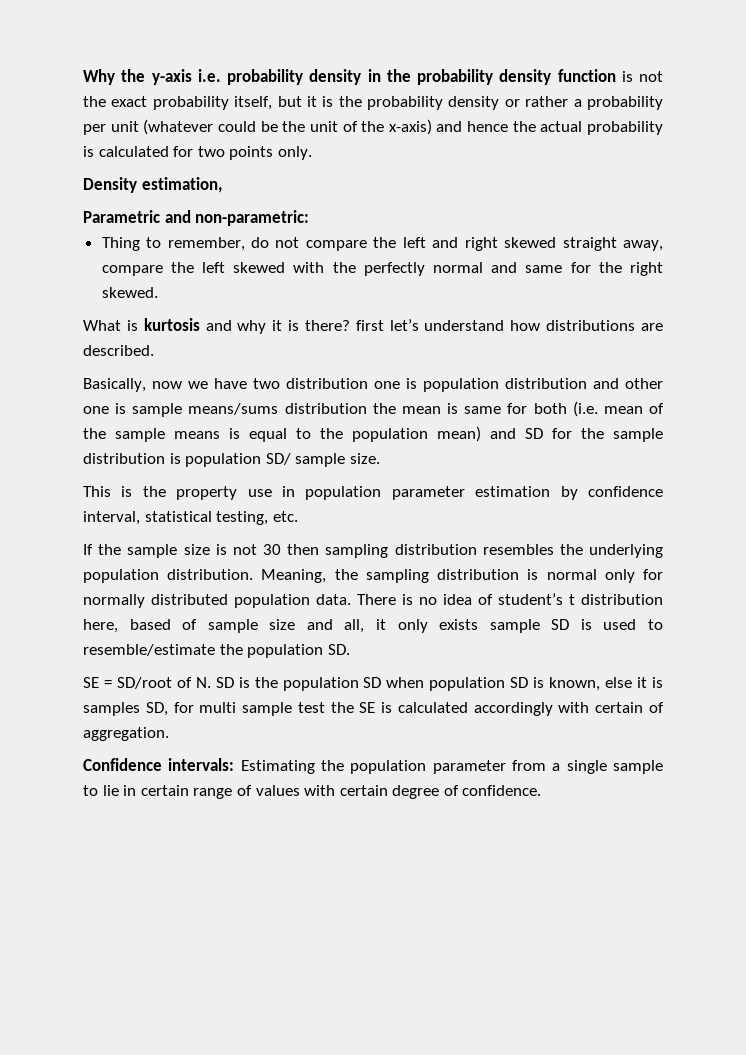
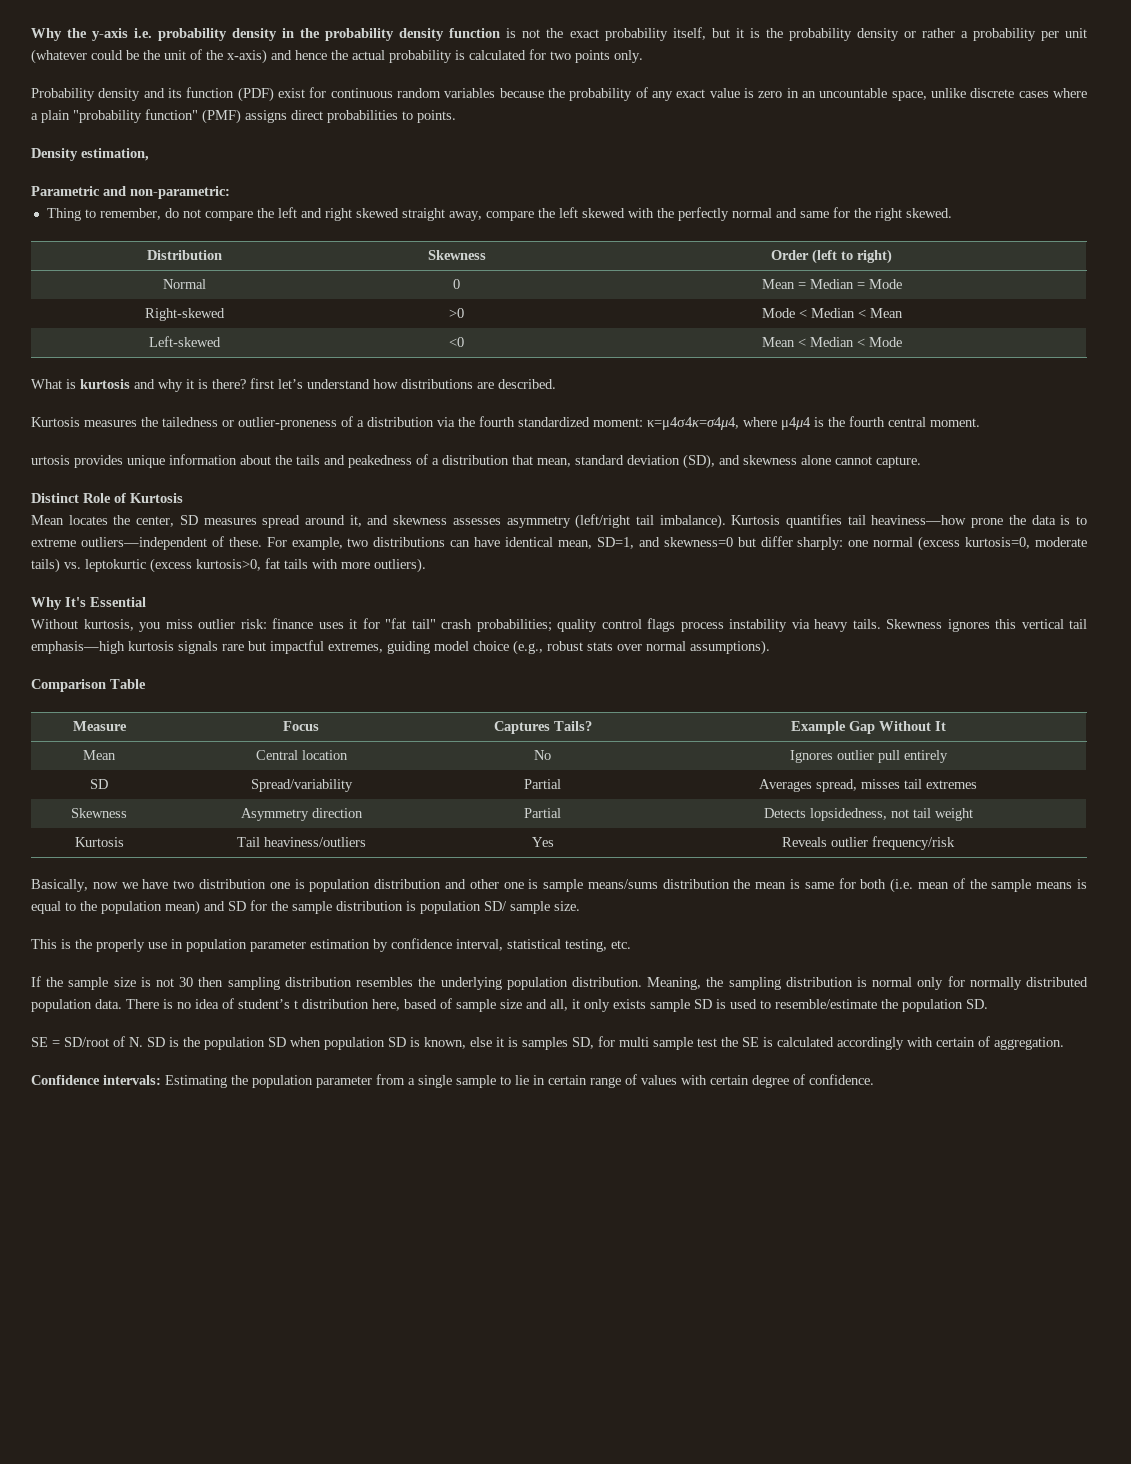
+ Probability density and its function (PDF) exist for continuous random variables because the probability of any exact value is zero in an uncountable space, unlike discrete cases where a plain "probability function" (PMF) assigns direct probabilities to points.
+ Distribution | Skewness | Order (left to right)
+ Normal | 0 | Mean = Median = Mode
+ Right-skewed | >0 | Mode < Median < Mean
+ Left-skewed | <0 | Mean < Median < Mode
+ Kurtosis measures the tailedness or outlier-proneness of a distribution via the fourth standardized moment: κ=μ4σ4κ=σ4μ4, where μ4μ4 is the fourth central moment.
+ urtosis provides unique information about the tails and peakedness of a distribution that mean, standard deviation (SD), and skewness alone cannot capture.
+ Distinct Role of Kurtosis
+ Mean locates the center, SD measures spread around it, and skewness assesses asymmetry (left/right tail imbalance). Kurtosis quantifies tail heaviness—how prone the data is to extreme outliers—independent of these. For example, two distributions can have identical mean, SD=1, and skewness=0 but differ sharply: one normal (excess kurtosis=0, moderate tails) vs. leptokurtic (excess kurtosis>0, fat tails with more outliers).
+ Why It's Essential
+ Without kurtosis, you miss outlier risk: finance uses it for "fat tail" crash probabilities; quality control flags process instability via heavy tails. Skewness ignores this vertical tail emphasis—high kurtosis signals rare but impactful extremes, guiding model choice (e.g., robust stats over normal assumptions).
+ Comparison Table
+ Measure | Focus | Captures Tails? | Example Gap Without It
+ Mean | Central location | No | Ignores outlier pull entirely
+ SD | Spread/variability | Partial | Averages spread, misses tail extremes
+ Skewness | Asymmetry direction | Partial | Detects lopsidedness, not tail weight
+ Kurtosis | Tail heaviness/outliers | Yes | Reveals outlier frequency/risk
- This is the property use in population parameter estimation by confidence interval, statistical testing, etc.
+ This is the properly use in population parameter estimation by confidence interval, statistical testing, etc.

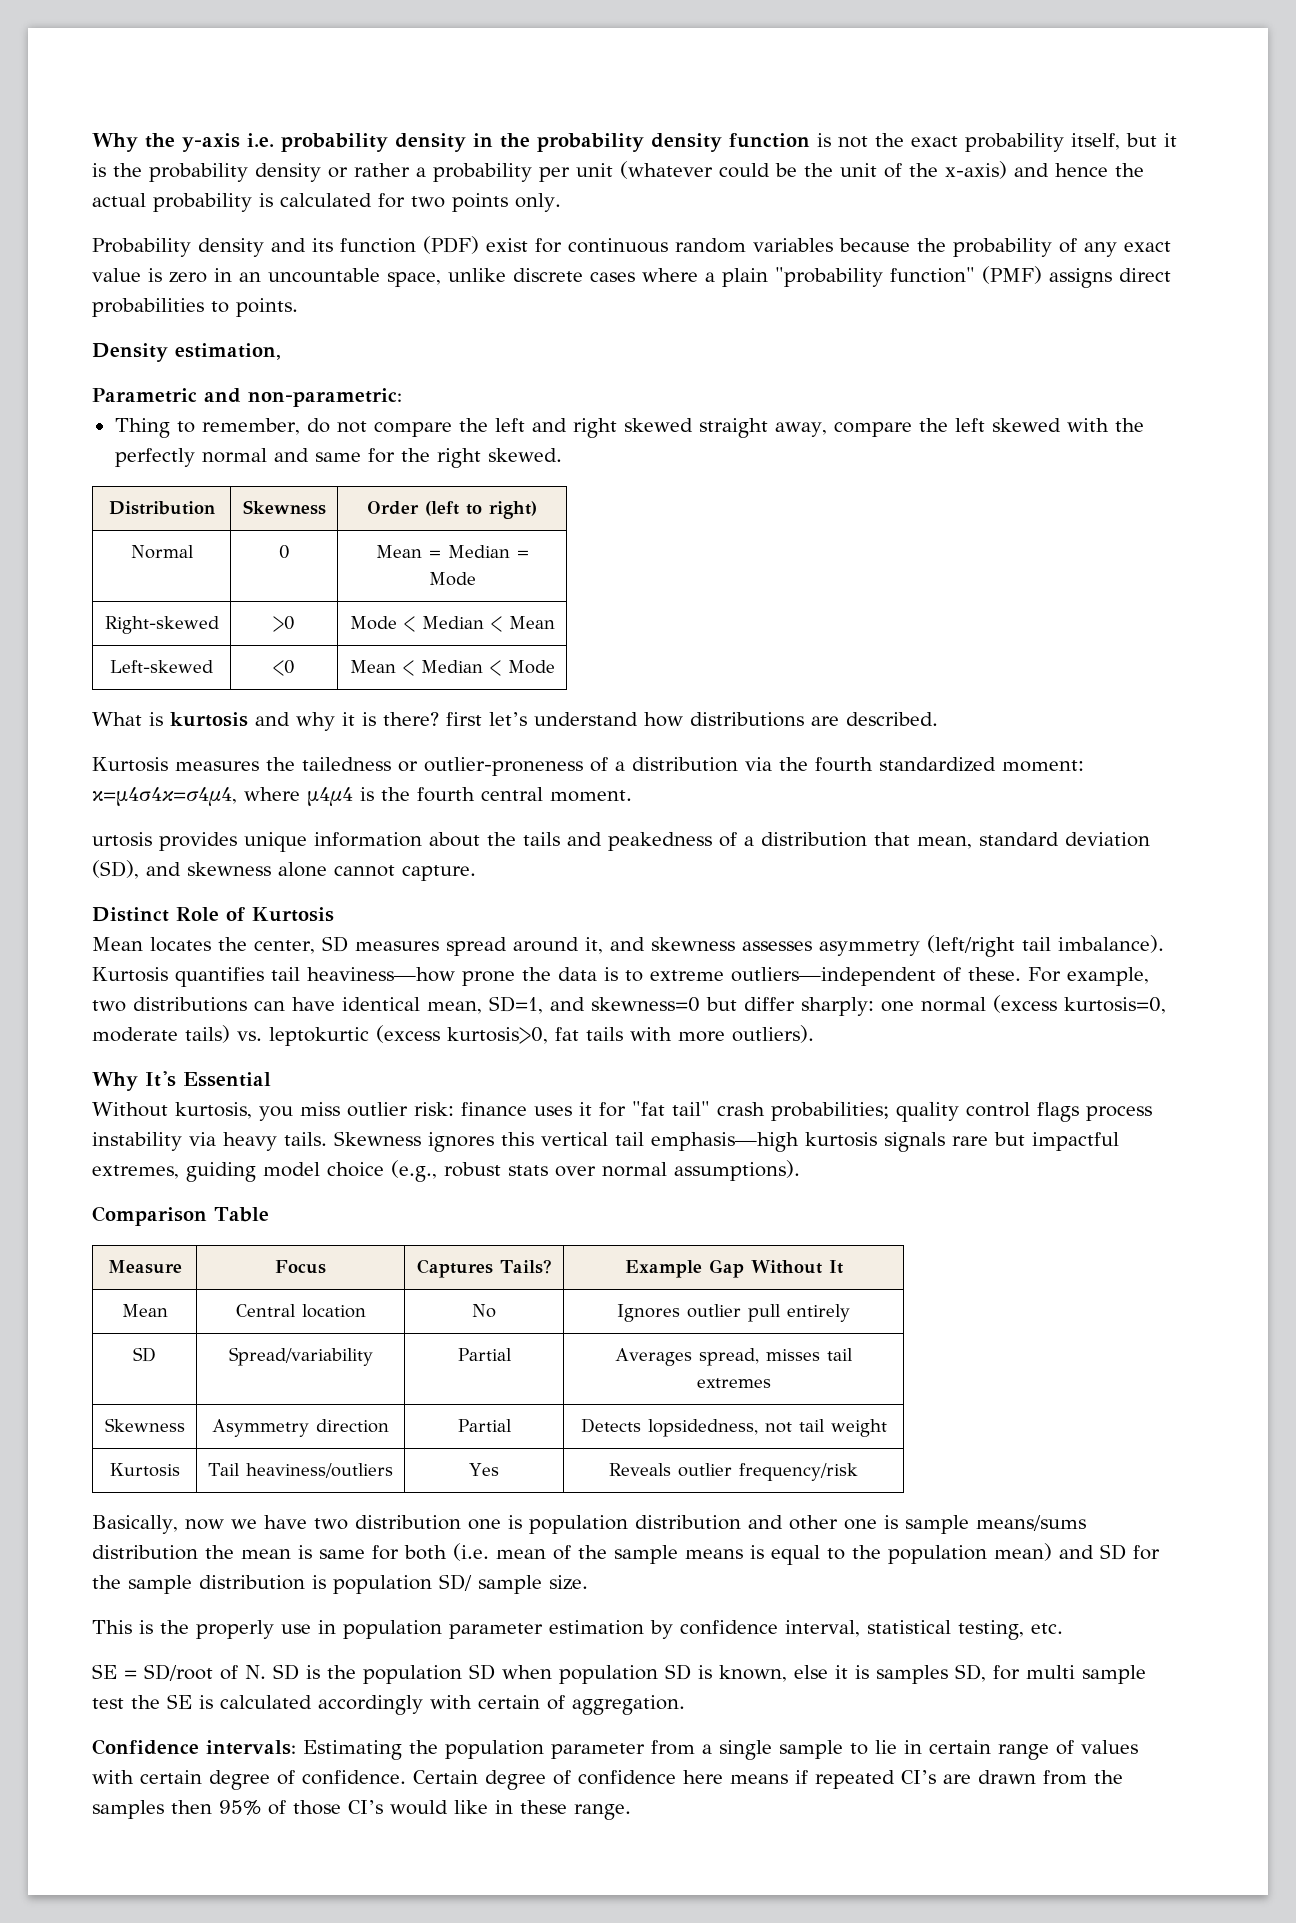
- If the sample size is not 30 then sampling distribution resembles the underlying population distribution. Meaning, the sampling distribution is normal only for normally distributed population data. There is no idea of student’s t distribution here, based of sample size and all, it only exists sample SD is used to resemble/estimate the population SD.
+ Certain degree of confidence here means if repeated CI’s are drawn from the samples then 95% of those CI’s would like in these range.

